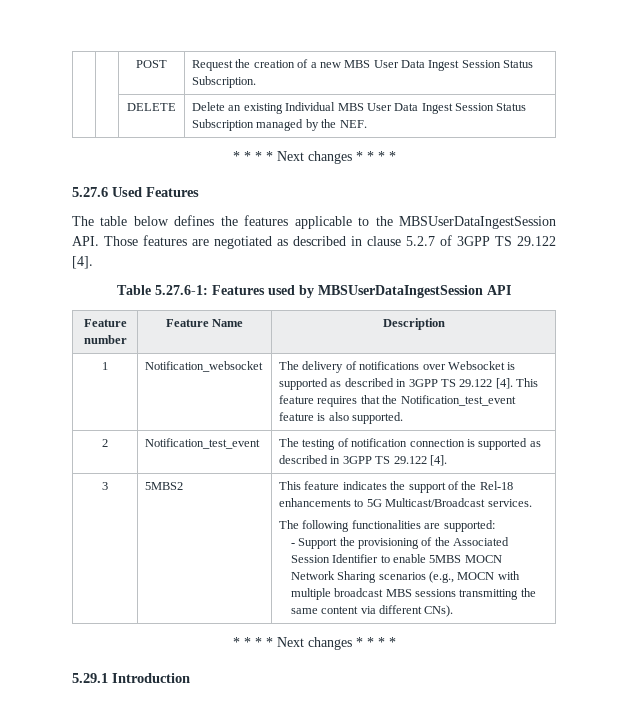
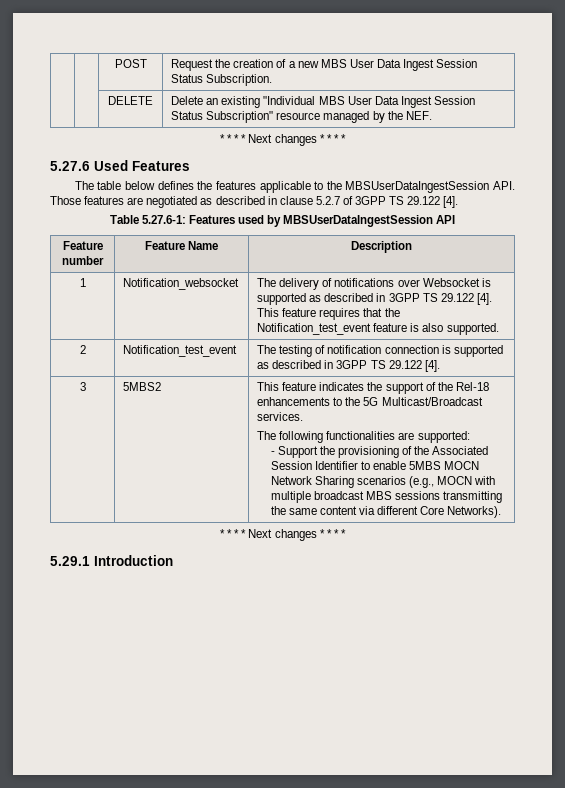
- | | DELETE | Delete an existing Individual MBS User Data Ingest Session Status Subscription managed by the NEF.
+ | | DELETE | Delete an existing "Individual MBS User Data Ingest Session Status Subscription" resource managed by the NEF.
- This feature indicates the support of the Rel-18 enhancements to 5G Multicast/Broadcast services.
+ This feature indicates the support of the Rel-18 enhancements to the 5G Multicast/Broadcast services.
- - Support the provisioning of the Associated Session Identifier to enable 5MBS MOCN Network Sharing scenarios (e.g., MOCN with multiple broadcast MBS sessions transmitting the same content via different CNs).
+ - Support the provisioning of the Associated Session Identifier to enable 5MBS MOCN Network Sharing scenarios (e.g., MOCN with multiple broadcast MBS sessions transmitting the same content via different Core Networks).

